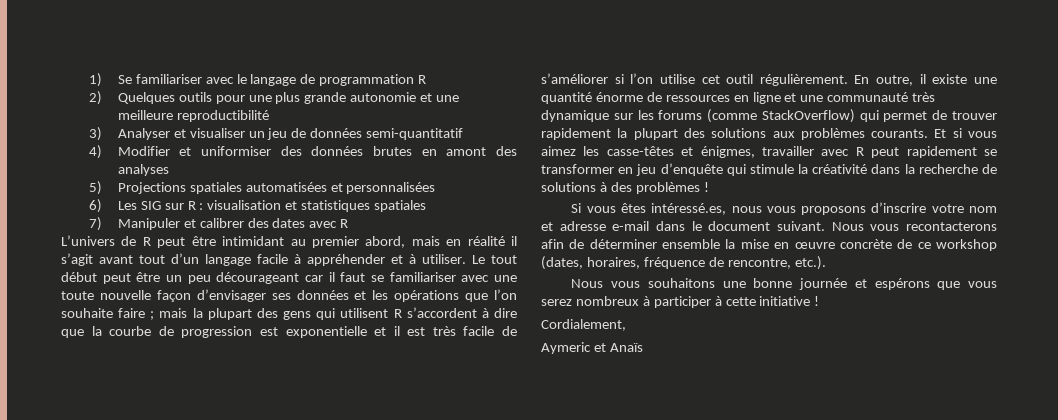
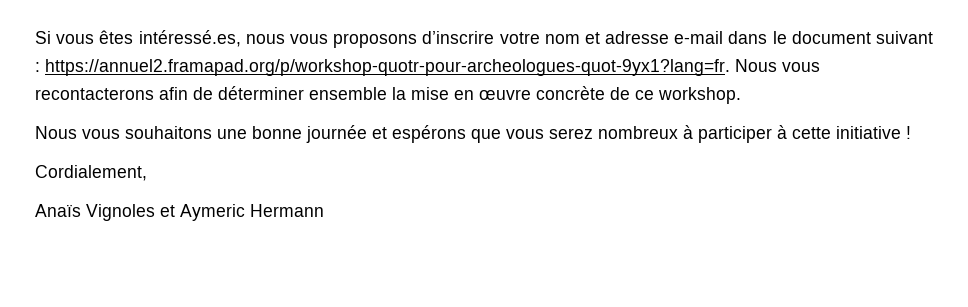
- 1) Se familiariser avec le langage de programmation R
- 2) Quelques outils pour une plus grande autonomie et une meilleure reproductibilité
- 3) Analyser et visualiser un jeu de données semi-quantitatif
- 4) Modifier et uniformiser des données brutes en amont des analyses
- 5) Projections spatiales automatisées et personnalisées
- 6) Les SIG sur R : visualisation et statistiques spatiales
- 7) Manipuler et calibrer des dates avec R
- L’univers de R peut être intimidant au premier abord, mais en réalité il s’agit avant tout d’un langage facile à appréhender et à utiliser. Le tout début peut être un peu décourageant car il faut se familiariser avec une toute nouvelle façon d’envisager ses données et les opérations que l’on souhaite faire ; mais la plupart des gens qui utilisent R s’accordent à dire que la courbe de progression est exponentielle et il est très facile de s’améliorer si l’on utilise cet outil régulièrement. En outre, il existe une quantité énorme de ressources en ligne et une communauté très dynamique sur les forums (comme StackOverflow) qui permet de trouver rapidement la plupart des solutions aux problèmes courants. Et si vous aimez les casse-têtes et énigmes, travailler avec R peut rapidement se transformer en jeu d’enquête qui stimule la créativité dans la recherche de solutions à des problèmes !
- Si vous êtes intéressé.es, nous vous proposons d’inscrire votre nom et adresse e-mail dans le document suivant. Nous vous recontacterons afin de déterminer ensemble la mise en œuvre concrète de ce workshop (dates, horaires, fréquence de rencontre, etc.).
+ Si vous êtes intéressé.es, nous vous proposons d’inscrire votre nom et adresse e-mail dans le document suivant : https://annuel2.framapad.org/p/workshop-quotr-pour-archeologues-quot-9yx1?lang=fr. Nous vous recontacterons afin de déterminer ensemble la mise en œuvre concrète de ce workshop.
- Aymeric et Anaïs
+ Anaïs Vignoles et Aymeric Hermann

